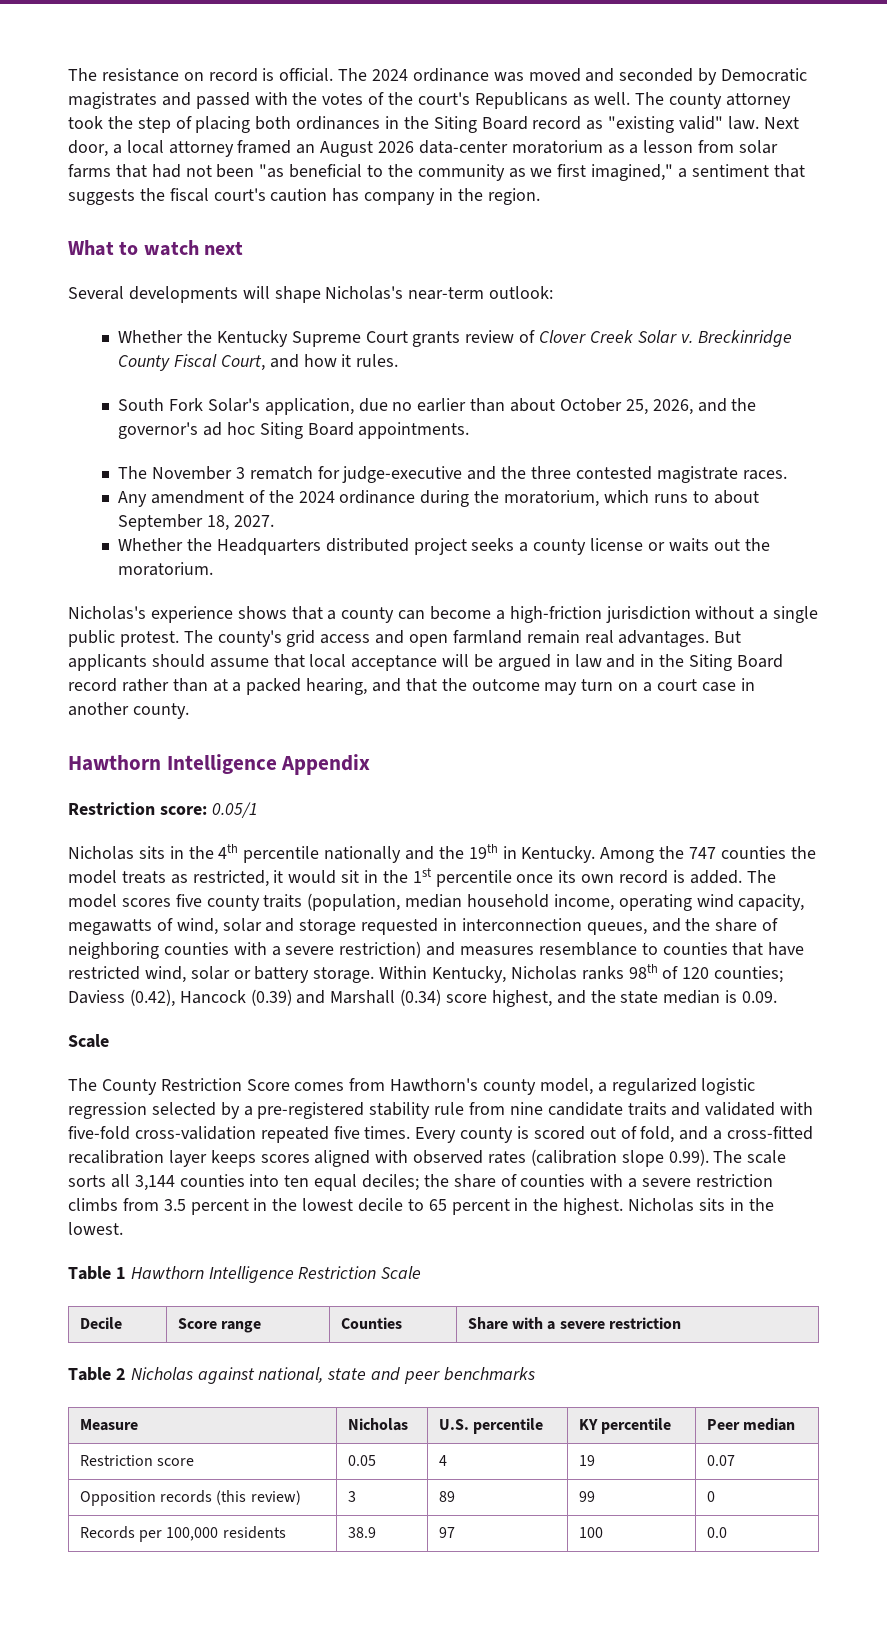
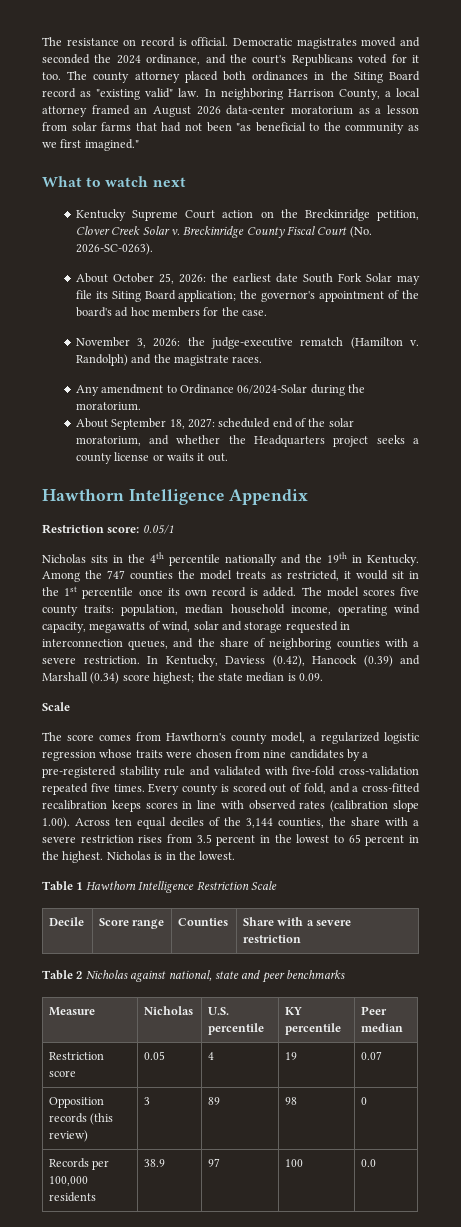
- The 2024 ordinance was moved and seconded by Democratic magistrates and passed with the votes of the court's Republicans as well. The county attorney took the step of placing both ordinances in the Siting Board record as "existing valid" law.
+ Democratic magistrates moved and seconded the 2024 ordinance, and the court's Republicans voted for it too. The county attorney placed both ordinances in the Siting Board record as "existing valid" law.
- Next door, a local attorney framed an August 2026 data-center moratorium as a lesson from solar farms that had not been "as beneficial to the community as we first imagined," a sentiment that suggests the fiscal court's caution has company in the region.
+ In neighboring Harrison County, a local attorney framed an August 2026 data-center moratorium as a lesson from solar farms that had not been "as beneficial to the community as we first imagined."
  What to watch next
- Several developments will shape Nicholas's near-term outlook:
- Whether the Kentucky Supreme Court grants review of Clover Creek Solar v.
+ Kentucky Supreme Court action on the Breckinridge petition, Clover Creek Solar v.
- Breckinridge County Fiscal Court, and how it rules.
- South Fork Solar's application, due no earlier than about October 25, 2026, and the governor's ad hoc Siting Board appointments.
- The November 3 rematch for judge-executive and the three contested magistrate races.
- Any amendment of the 2024 ordinance during the moratorium, which runs to about September 18, 2027.
- Whether the Headquarters distributed project seeks a county license or waits out the moratorium.
- Nicholas's experience shows that a county can become a high-friction jurisdiction without a single public protest. The county's grid access and open farmland remain real advantages. But applicants should assume that local acceptance will be argued in law and in the Siting Board record rather than at a packed hearing, and that the outcome may turn on a court case in another county.
+ Breckinridge County Fiscal Court (No. 2026-SC-0263).
+ About October 25, 2026: the earliest date South Fork Solar may file its Siting Board application; the governor's appointment of the board's ad hoc members for the case.
+ November 3, 2026: the judge-executive rematch (Hamilton v. Randolph) and the magistrate races.
+ Any amendment to Ordinance 06/2024-Solar during the moratorium.
+ About September 18, 2027: scheduled end of the solar moratorium, and whether the Headquarters project seeks a county license or waits it out.
- The model scores five county traits (population, median household income, operating wind capacity, megawatts of wind, solar and storage requested in interconnection queues, and the share of neighboring counties with a severe restriction) and measures resemblance to counties that have restricted wind, solar or battery storage. Within Kentucky, Nicholas ranks 98th of 120 counties; Daviess (0.42), Hancock (0.39) and Marshall (0.34) score highest, and the state median is 0.09.
+ The model scores five county traits: population, median household income, operating wind capacity, megawatts of wind, solar and storage requested in interconnection queues, and the share of neighboring counties with a severe restriction. In Kentucky, Daviess (0.42), Hancock (0.39) and Marshall (0.34) score highest; the state median is 0.09.
- The County Restriction Score comes from Hawthorn's county model, a regularized logistic regression selected by a pre-registered stability rule from nine candidate traits and validated with five-fold cross-validation repeated five times.
+ The score comes from Hawthorn's county model, a regularized logistic regression whose traits were chosen from nine candidates by a pre-registered stability rule and validated with five-fold cross-validation repeated five times.
- Every county is scored out of fold, and a cross-fitted recalibration layer keeps scores aligned with observed rates (calibration slope 0.99). The scale sorts all 3,144 counties into ten equal deciles; the share of counties with a severe restriction climbs from 3.5 percent in the lowest decile to 65 percent in the highest.
+ Every county is scored out of fold, and a cross-fitted recalibration keeps scores in line with observed rates (calibration slope 1.00). Across ten equal deciles of the 3,144 counties, the share with a severe restriction rises from 3.5 percent in the lowest to 65 percent in the highest.
- Nicholas sits in the lowest.
+ Nicholas is in the lowest.
- Opposition records (this review) | 3 | 89 | 99 | 0
+ Opposition records (this review) | 3 | 89 | 98 | 0

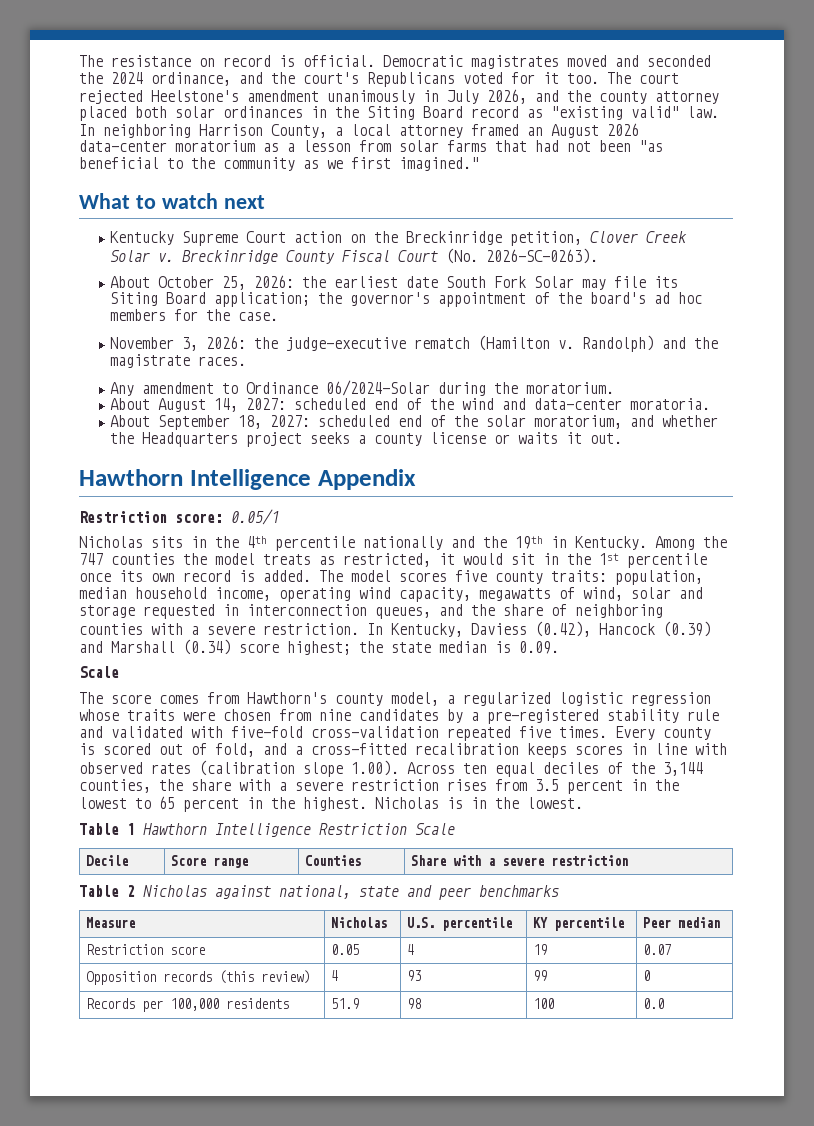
- The county attorney placed both ordinances in the Siting Board record as "existing valid" law.
+ The court rejected Heelstone's amendment unanimously in July 2026, and the county attorney placed both solar ordinances in the Siting Board record as "existing valid" law.
+ About August 14, 2027: scheduled end of the wind and data-center moratoria.
- Opposition records (this review) | 3 | 89 | 98 | 0
+ Opposition records (this review) | 4 | 93 | 99 | 0
- Records per 100,000 residents | 38.9 | 97 | 100 | 0.0
+ Records per 100,000 residents | 51.9 | 98 | 100 | 0.0

